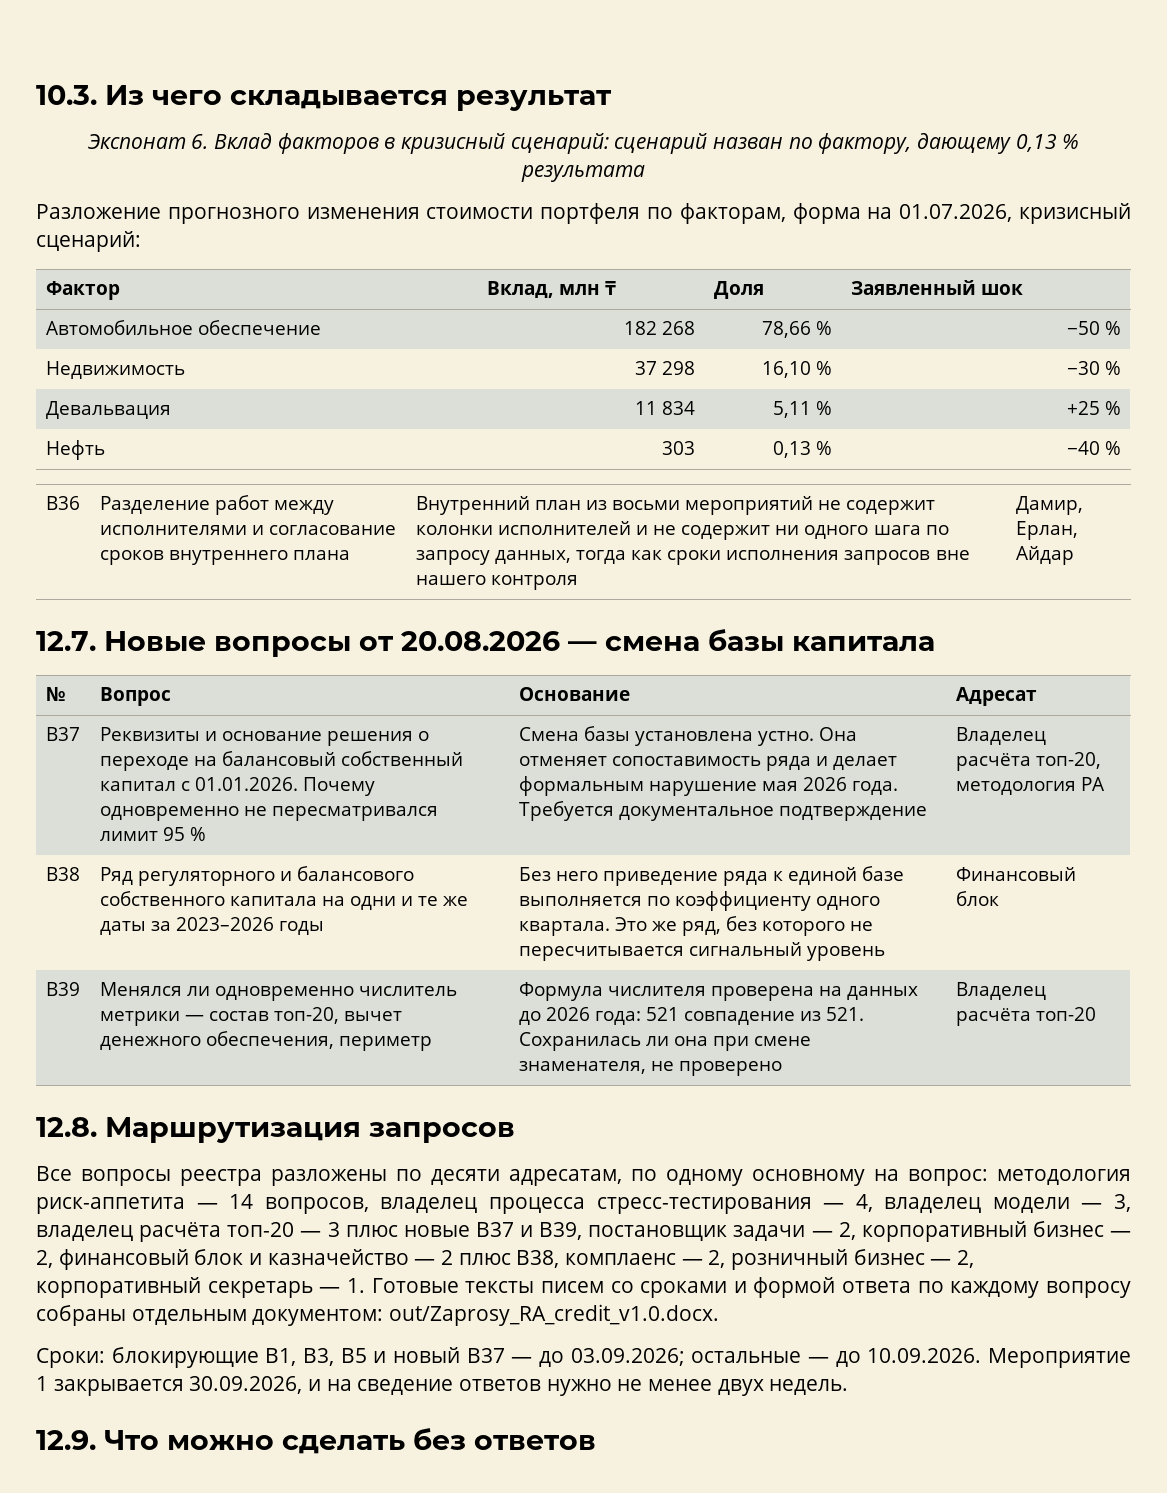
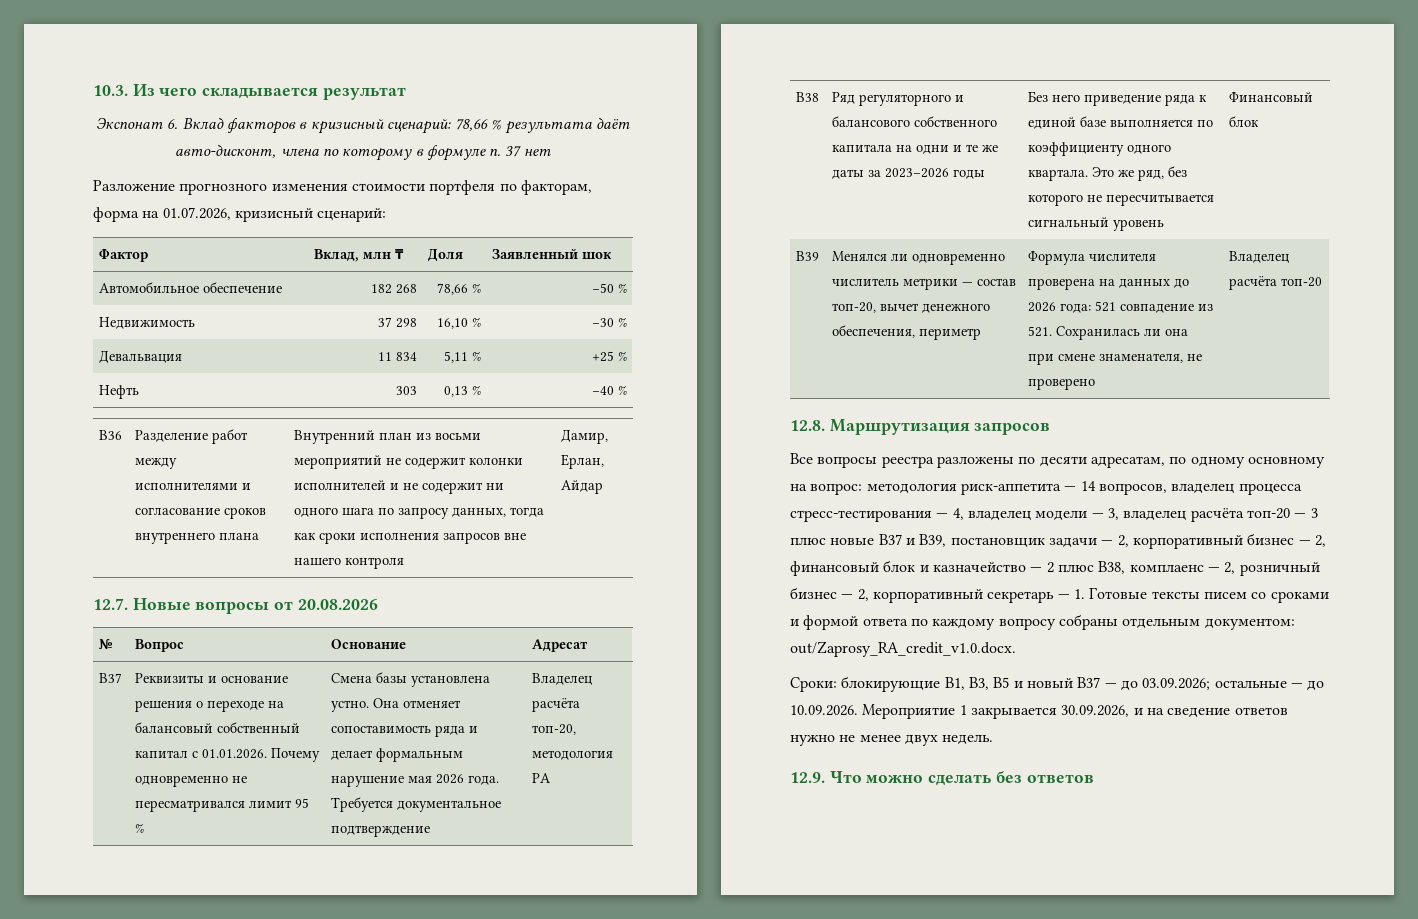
- Экспонат 6. Вклад факторов в кризисный сценарий: сценарий назван по фактору, дающему 0,13 % результата
+ Экспонат 6. Вклад факторов в кризисный сценарий: 78,66 % результата даёт авто-дисконт, члена по которому в формуле п. 37 нет
- 12.7. Новые вопросы от 20.08.2026 — смена базы капитала
+ 12.7. Новые вопросы от 20.08.2026

